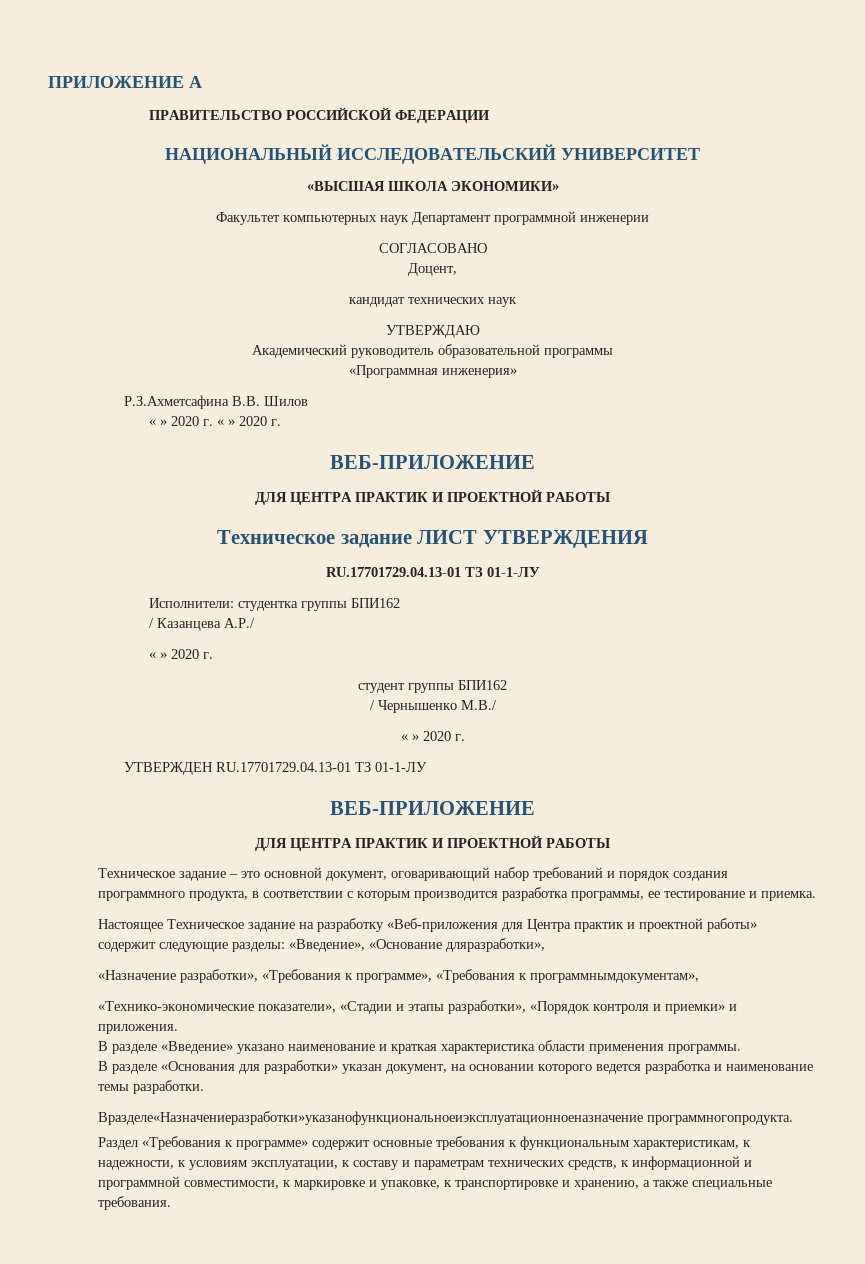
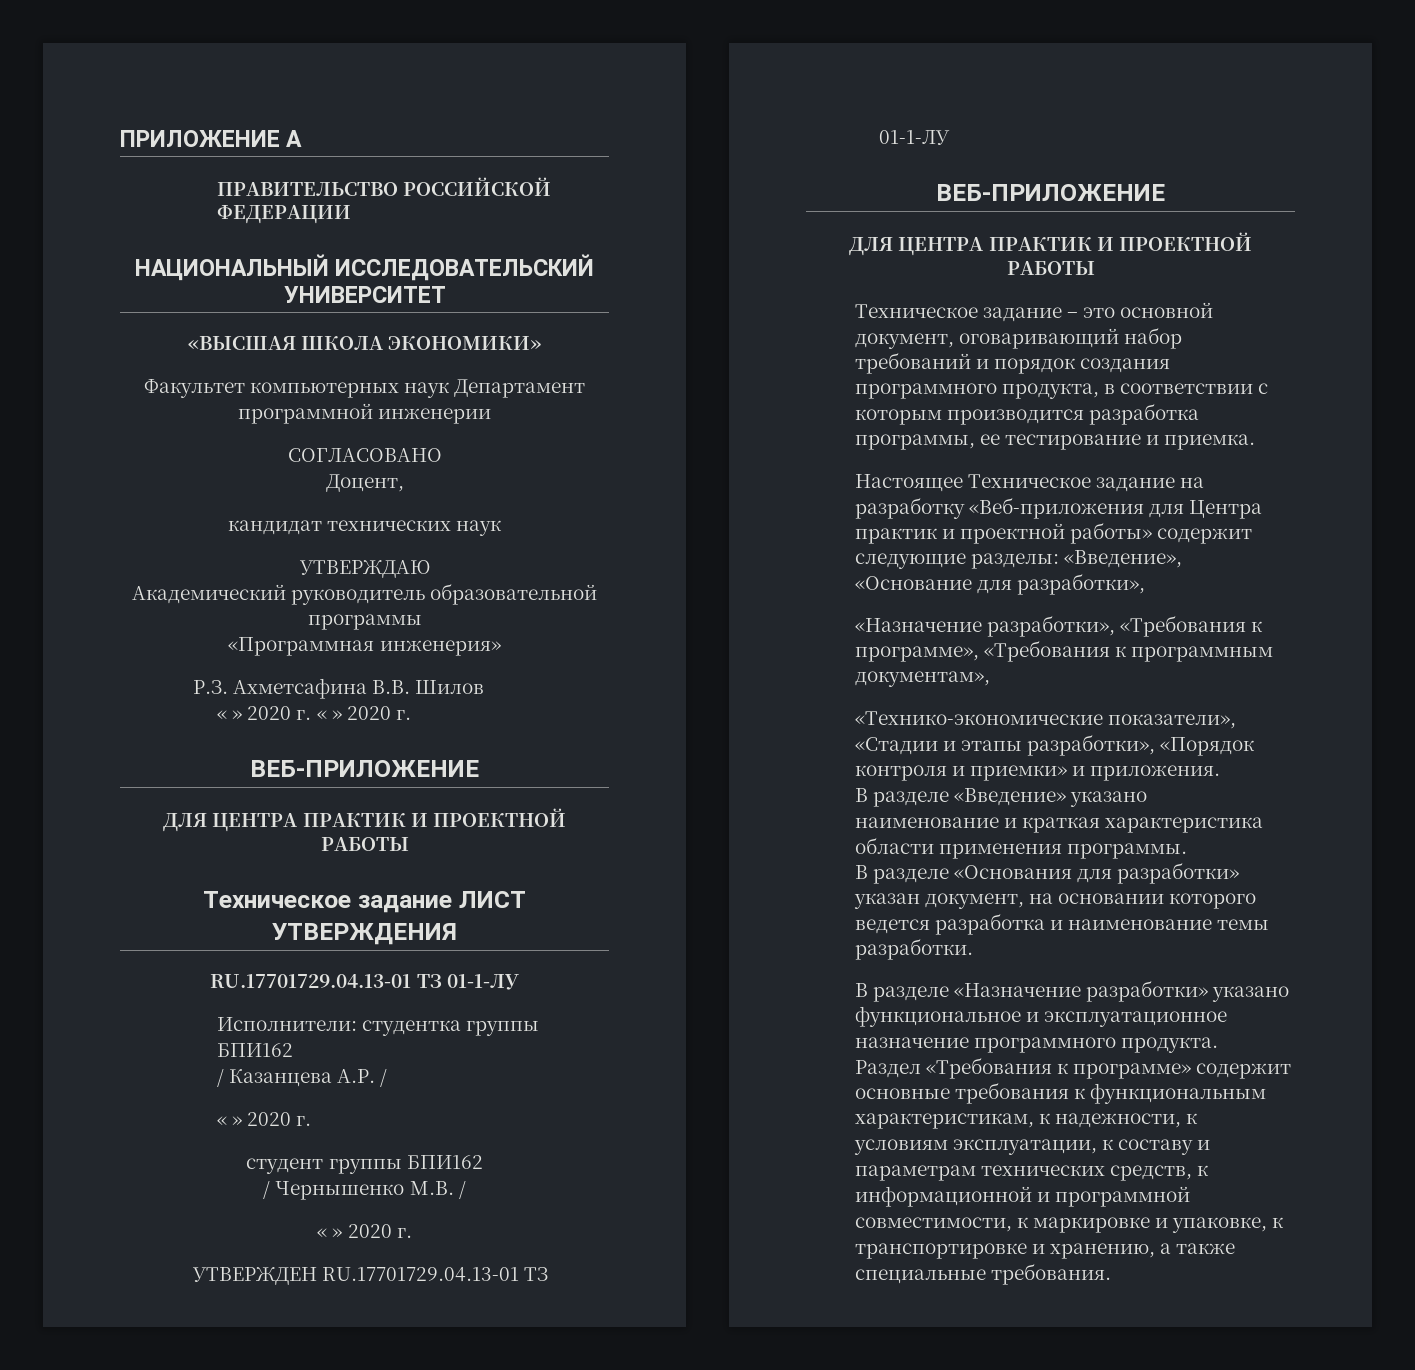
- Р.З.Ахметсафина В.В. Шилов
+ Р.З. Ахметсафина В.В. Шилов
- / Казанцева А.Р./
+ / Казанцева А.Р. /
- / Чернышенко М.В./
+ / Чернышенко М.В. /
- Настоящее Техническое задание на разработку «Веб-приложения для Центра практик и проектной работы» содержит следующие разделы: «Введение», «Основание дляразработки»,
+ Настоящее Техническое задание на разработку «Веб-приложения для Центра практик и проектной работы» содержит следующие разделы: «Введение», «Основание для разработки»,
- «Назначение разработки», «Требования к программе», «Требования к программнымдокументам»,
+ «Назначение разработки», «Требования к программе», «Требования к программным документам»,
- Вразделе«Назначениеразработки»указанофункциональноеиэксплуатационноеназначение программногопродукта.
+ В разделе «Назначение разработки» указано функциональное и эксплуатационное назначение программного продукта.

